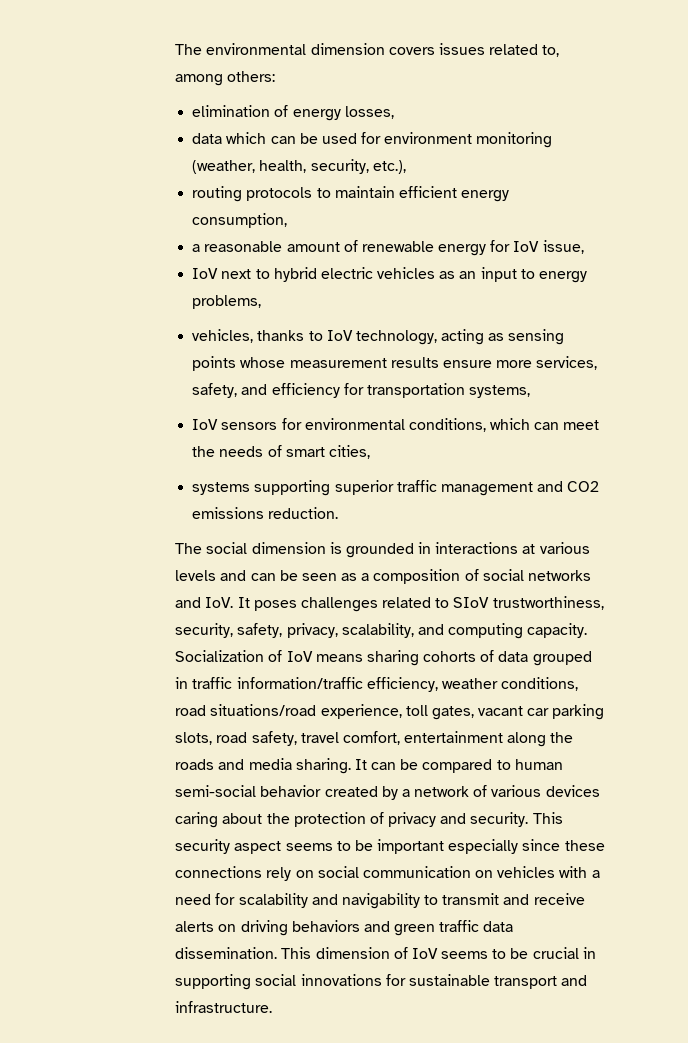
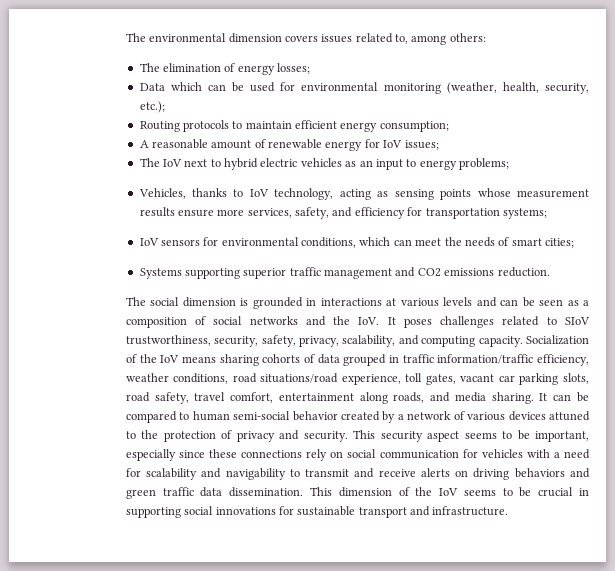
- elimination of energy losses,
- data which can be used for environment monitoring (weather, health, security, etc.),
- routing protocols to maintain efficient energy consumption,
- a reasonable amount of renewable energy for IoV issue,
- IoV next to hybrid electric vehicles as an input to energy problems,
- vehicles, thanks to IoV technology, acting as sensing points whose measurement results ensure more services, safety, and efficiency for transportation systems,
+ The elimination of energy losses;
+ Data which can be used for environmental monitoring (weather, health, security, etc.);
+ Routing protocols to maintain efficient energy consumption;
+ A reasonable amount of renewable energy for IoV issues;
+ The IoV next to hybrid electric vehicles as an input to energy problems;
+ Vehicles, thanks to IoV technology, acting as sensing points whose measurement results ensure more services, safety, and efficiency for transportation systems;
- IoV sensors for environmental conditions, which can meet the needs of smart cities,
- systems supporting superior traffic management and CO2 emissions reduction.
+ IoV sensors for environmental conditions, which can meet the needs of smart cities;
+ Systems supporting superior traffic management and CO2 emissions reduction.
- The social dimension is grounded in interactions at various levels and can be seen as a composition of social networks and IoV. It poses challenges related to SIoV trustworthiness, security, safety, privacy, scalability, and computing capacity.
+ The social dimension is grounded in interactions at various levels and can be seen as a composition of social networks and the IoV. It poses challenges related to SIoV trustworthiness, security, safety, privacy, scalability, and computing capacity.
- Socialization of IoV means sharing cohorts of data grouped in traffic information/traffic efficiency, weather conditions, road situations/road experience, toll gates, vacant car parking slots, road safety, travel comfort, entertainment along the roads and media sharing.
+ Socialization of the IoV means sharing cohorts of data grouped in traffic information/traffic efficiency, weather conditions, road situations/road experience, toll gates, vacant car parking slots, road safety, travel comfort, entertainment along roads, and media sharing.
- It can be compared to human semi-social behavior created by a network of various devices caring about the protection of privacy and security.
+ It can be compared to human semi-social behavior created by a network of various devices attuned to the protection of privacy and security.
- This security aspect seems to be important especially since these connections rely on social communication on vehicles with a need for scalability and navigability to transmit and receive alerts on driving behaviors and green traffic data dissemination.
+ This security aspect seems to be important, especially since these connections rely on social communication for vehicles with a need for scalability and navigability to transmit and receive alerts on driving behaviors and green traffic data dissemination.
- This dimension of IoV seems to be crucial in supporting social innovations for sustainable transport and infrastructure.
+ This dimension of the IoV seems to be crucial in supporting social innovations for sustainable transport and infrastructure.

